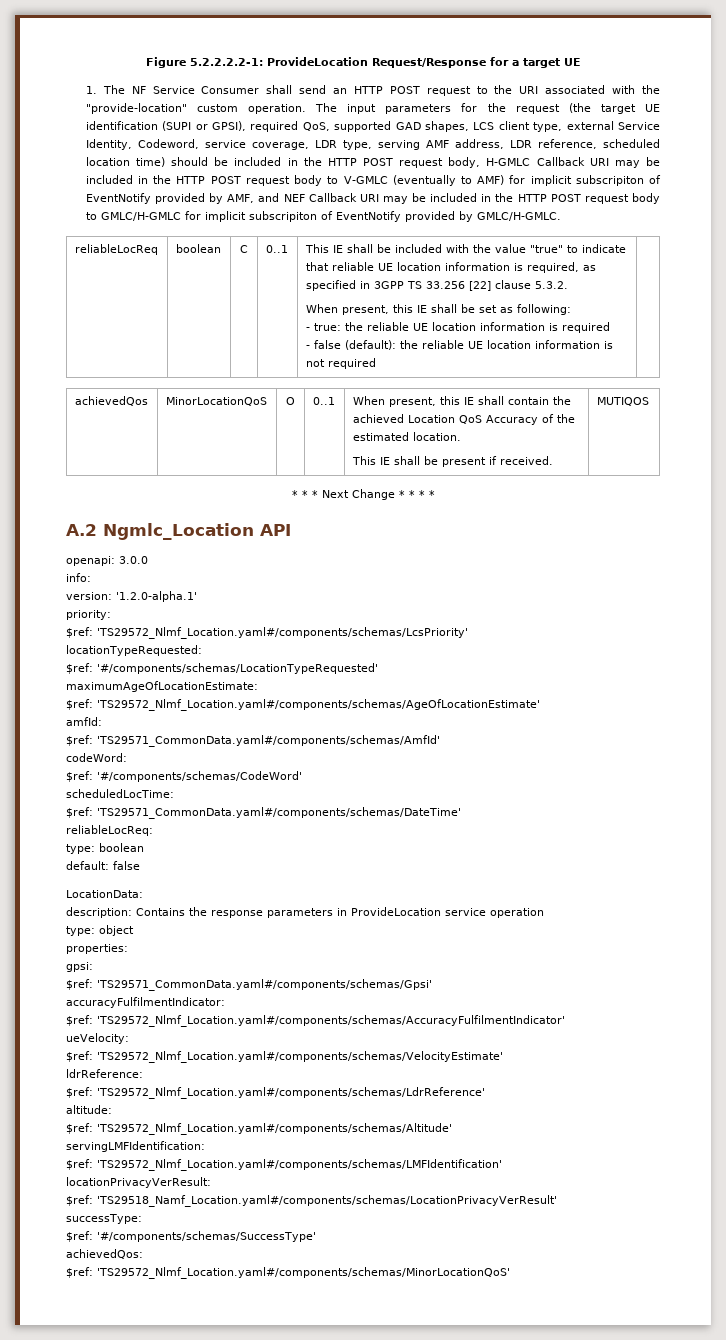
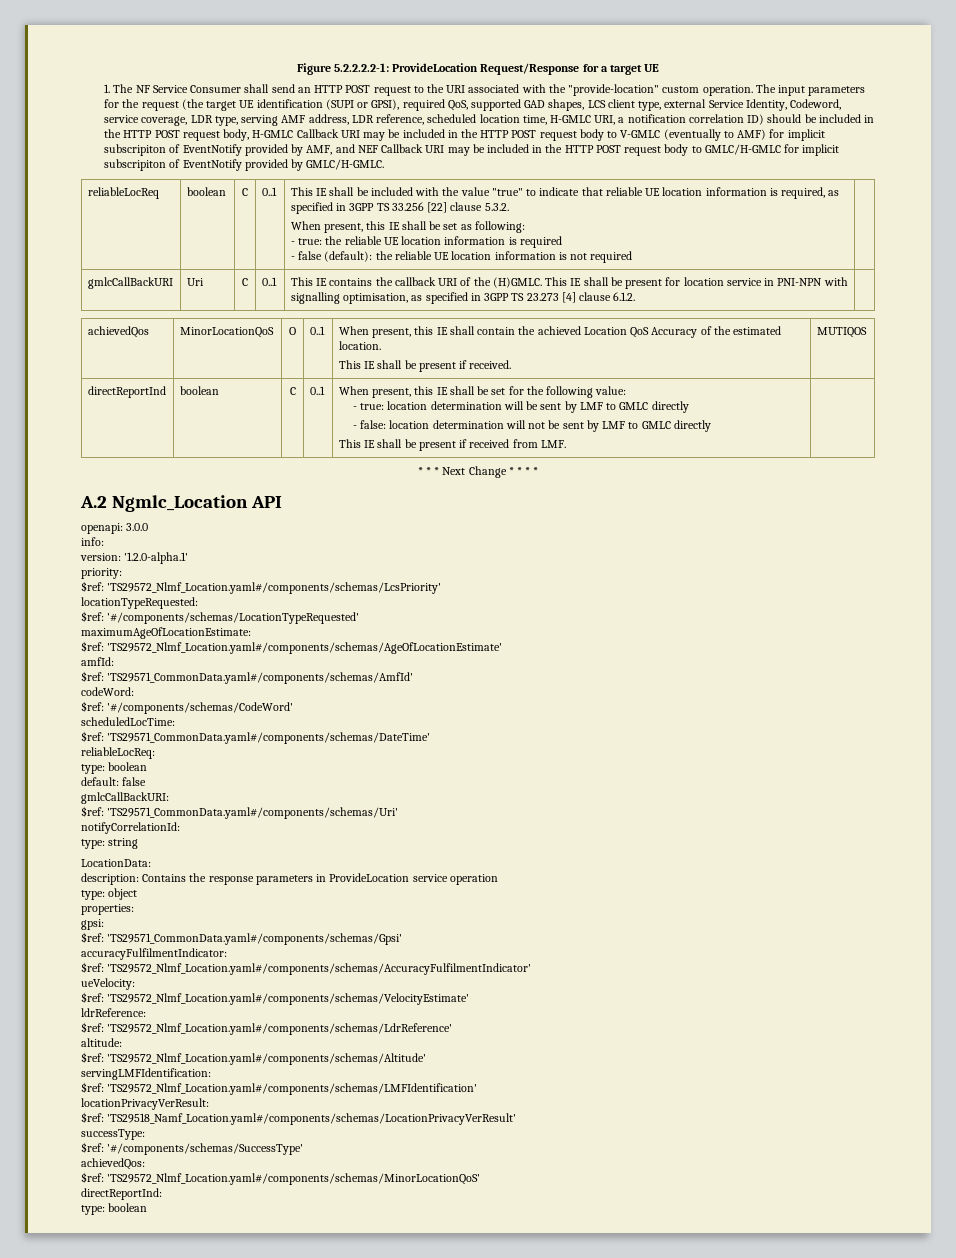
- The input parameters for the request (the target UE identification (SUPI or GPSI), required QoS, supported GAD shapes, LCS client type, external Service Identity, Codeword, service coverage, LDR type, serving AMF address, LDR reference, scheduled location time) should be included in the HTTP POST request body, H-GMLC Callback URI may be included in the HTTP POST request body to V-GMLC (eventually to AMF) for implicit subscripiton of EventNotify provided by AMF, and NEF Callback URI may be included in the HTTP POST request body to GMLC/H-GMLC for implicit subscripiton of EventNotify provided by GMLC/H-GMLC.
+ The input parameters for the request (the target UE identification (SUPI or GPSI), required QoS, supported GAD shapes, LCS client type, external Service Identity, Codeword, service coverage, LDR type, serving AMF address, LDR reference, scheduled location time, H-GMLC URI, a notification correlation ID) should be included in the HTTP POST request body, H-GMLC Callback URI may be included in the HTTP POST request body to V-GMLC (eventually to AMF) for implicit subscripiton of EventNotify provided by AMF, and NEF Callback URI may be included in the HTTP POST request body to GMLC/H-GMLC for implicit subscripiton of EventNotify provided by GMLC/H-GMLC.
+ gmlcCallBackURI | Uri | C | 0..1 | This IE contains the callback URI of the (H)GMLC. This IE shall be present for location service in PNI-NPN with signalling optimisation, as specified in 3GPP TS 23.273 [4] clause 6.1.2. |
+ directReportInd | boolean | C | 0..1 | When present, this IE shall be set for the following value:
+ - true: location determination will be sent by LMF to GMLC directly
+ - false: location determination will not be sent by LMF to GMLC directly
+ This IE shall be present if received from LMF.
+ gmlcCallBackURI:
+ $ref: 'TS29571_CommonData.yaml#/components/schemas/Uri'
+ notifyCorrelationId:
+ type: string
+ directReportInd:
+ type: boolean

